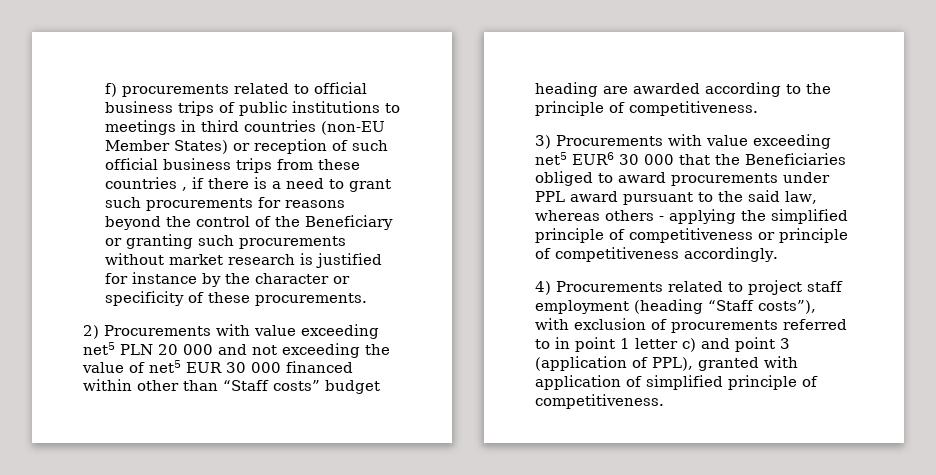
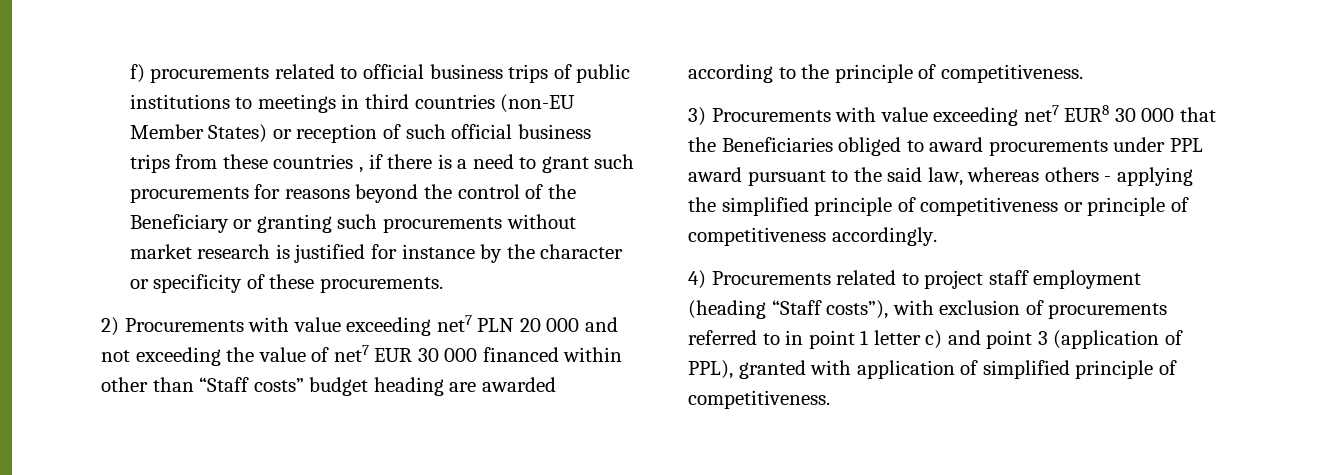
- 2) Procurements with value exceeding net5 PLN 20 000 and not exceeding the value of net5 EUR 30 000 financed within other than “Staff costs” budget heading are awarded according to the principle of competitiveness.
+ 2) Procurements with value exceeding net7 PLN 20 000 and not exceeding the value of net7 EUR 30 000 financed within other than “Staff costs” budget heading are awarded according to the principle of competitiveness.
- 3) Procurements with value exceeding net5 EUR6 30 000 that the Beneficiaries obliged to award procurements under PPL award pursuant to the said law, whereas others - applying the simplified principle of competitiveness or principle of competitiveness accordingly.
+ 3) Procurements with value exceeding net7 EUR8 30 000 that the Beneficiaries obliged to award procurements under PPL award pursuant to the said law, whereas others - applying the simplified principle of competitiveness or principle of competitiveness accordingly.

